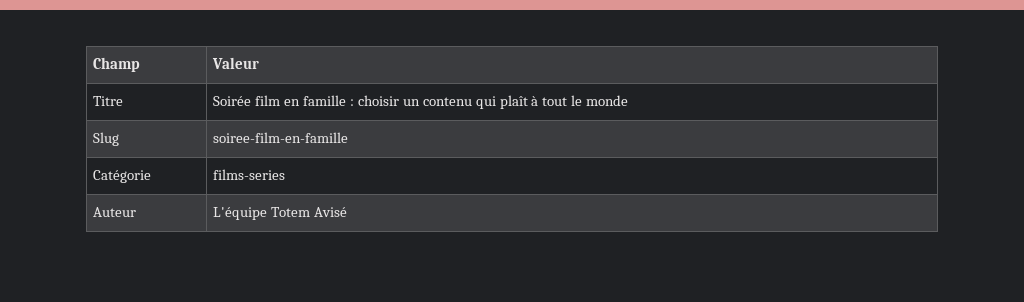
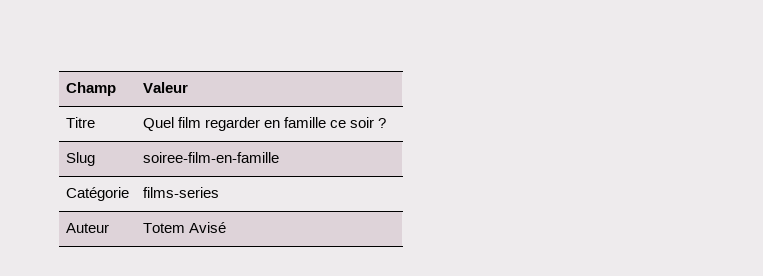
- Titre | Soirée film en famille : choisir un contenu qui plaît à tout le monde
+ Titre | Quel film regarder en famille ce soir ?
- Auteur | L'équipe Totem Avisé
+ Auteur | Totem Avisé

